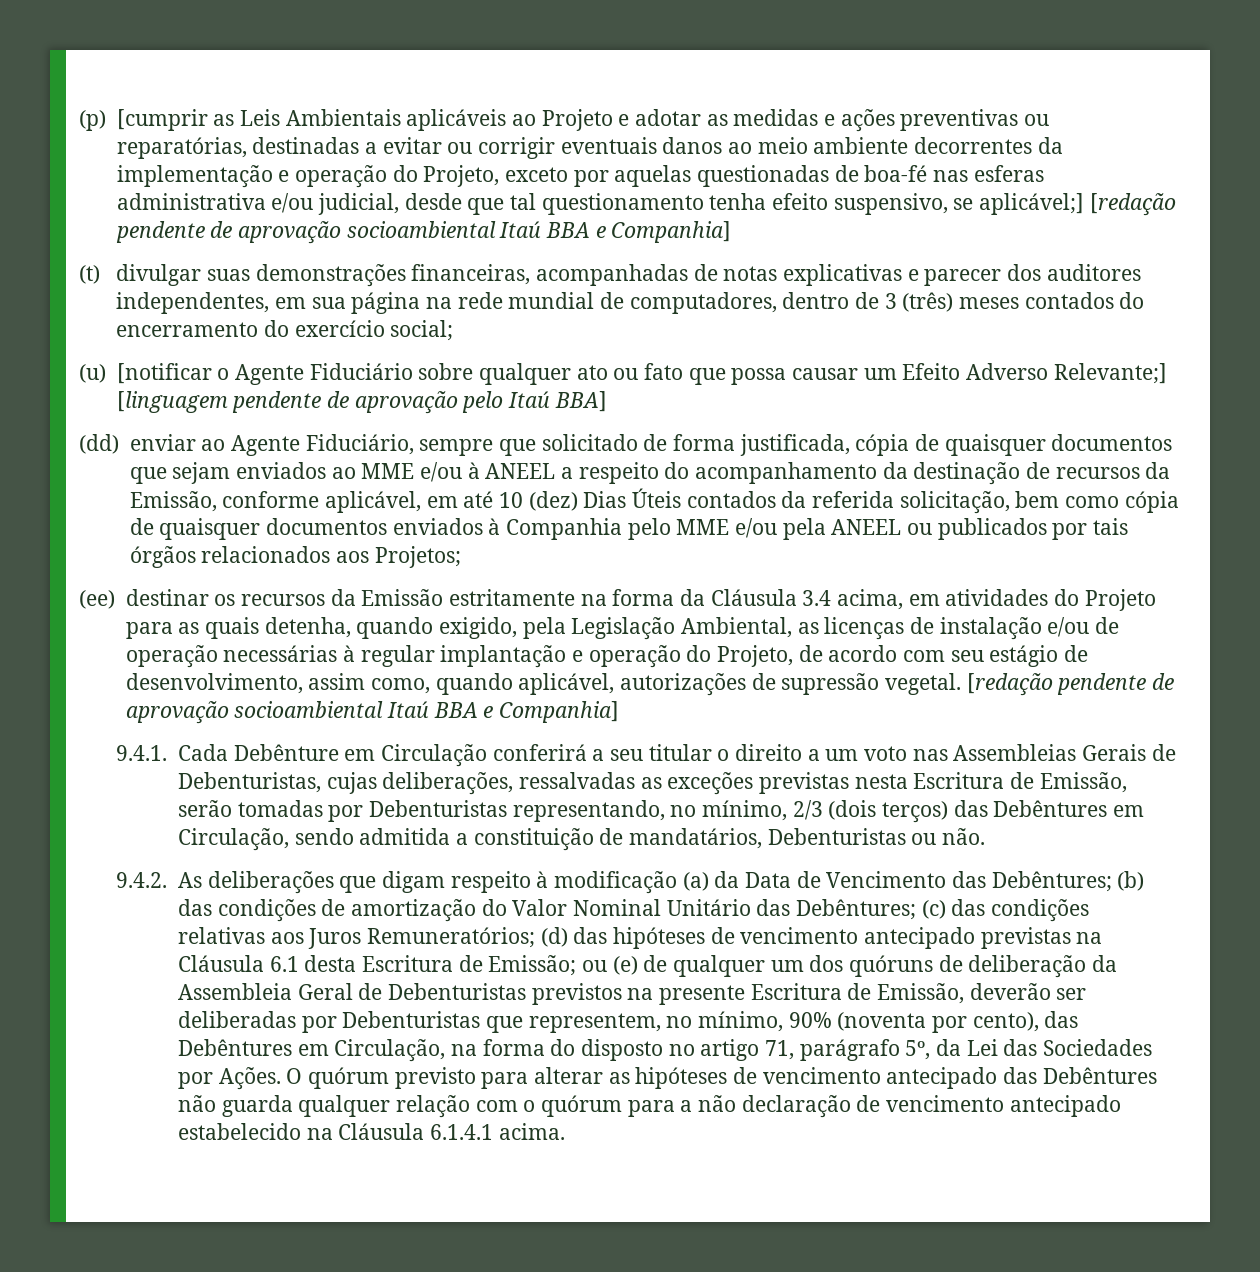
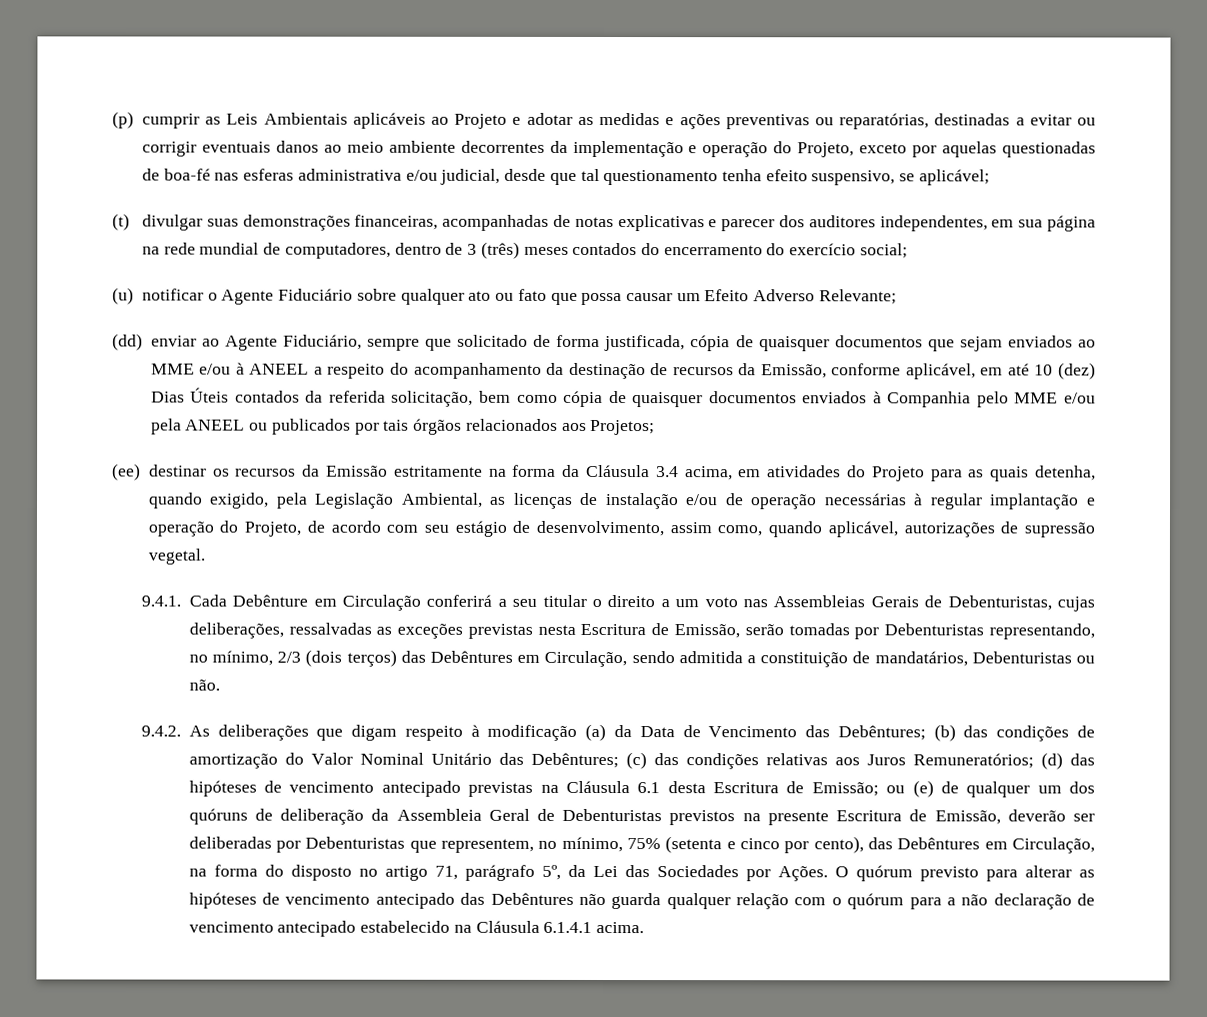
- (p) [cumprir as Leis Ambientais aplicáveis ao Projeto e adotar as medidas e ações preventivas ou reparatórias, destinadas a evitar ou corrigir eventuais danos ao meio ambiente decorrentes da implementação e operação do Projeto, exceto por aquelas questionadas de boa-fé nas esferas administrativa e/ou judicial, desde que tal questionamento tenha efeito suspensivo, se aplicável;] [redação pendente de aprovação socioambiental Itaú BBA e Companhia]
+ (p) cumprir as Leis Ambientais aplicáveis ao Projeto e adotar as medidas e ações preventivas ou reparatórias, destinadas a evitar ou corrigir eventuais danos ao meio ambiente decorrentes da implementação e operação do Projeto, exceto por aquelas questionadas de boa-fé nas esferas administrativa e/ou judicial, desde que tal questionamento tenha efeito suspensivo, se aplicável;
- (u) [notificar o Agente Fiduciário sobre qualquer ato ou fato que possa causar um Efeito Adverso Relevante;] [linguagem pendente de aprovação pelo Itaú BBA]
+ (u) notificar o Agente Fiduciário sobre qualquer ato ou fato que possa causar um Efeito Adverso Relevante;
- (ee) destinar os recursos da Emissão estritamente na forma da Cláusula 3.4 acima, em atividades do Projeto para as quais detenha, quando exigido, pela Legislação Ambiental, as licenças de instalação e/ou de operação necessárias à regular implantação e operação do Projeto, de acordo com seu estágio de desenvolvimento, assim como, quando aplicável, autorizações de supressão vegetal. [redação pendente de aprovação socioambiental Itaú BBA e Companhia]
+ (ee) destinar os recursos da Emissão estritamente na forma da Cláusula 3.4 acima, em atividades do Projeto para as quais detenha, quando exigido, pela Legislação Ambiental, as licenças de instalação e/ou de operação necessárias à regular implantação e operação do Projeto, de acordo com seu estágio de desenvolvimento, assim como, quando aplicável, autorizações de supressão vegetal.
- ou (e) de qualquer um dos quóruns de deliberação da Assembleia Geral de Debenturistas previstos na presente Escritura de Emissão, deverão ser deliberadas por Debenturistas que representem, no mínimo, 90% (noventa por cento), das Debêntures em Circulação, na forma do disposto no artigo 71, parágrafo 5º, da Lei das Sociedades por Ações.
+ ou (e) de qualquer um dos quóruns de deliberação da Assembleia Geral de Debenturistas previstos na presente Escritura de Emissão, deverão ser deliberadas por Debenturistas que representem, no mínimo, 75% (setenta e cinco por cento), das Debêntures em Circulação, na forma do disposto no artigo 71, parágrafo 5º, da Lei das Sociedades por Ações.

